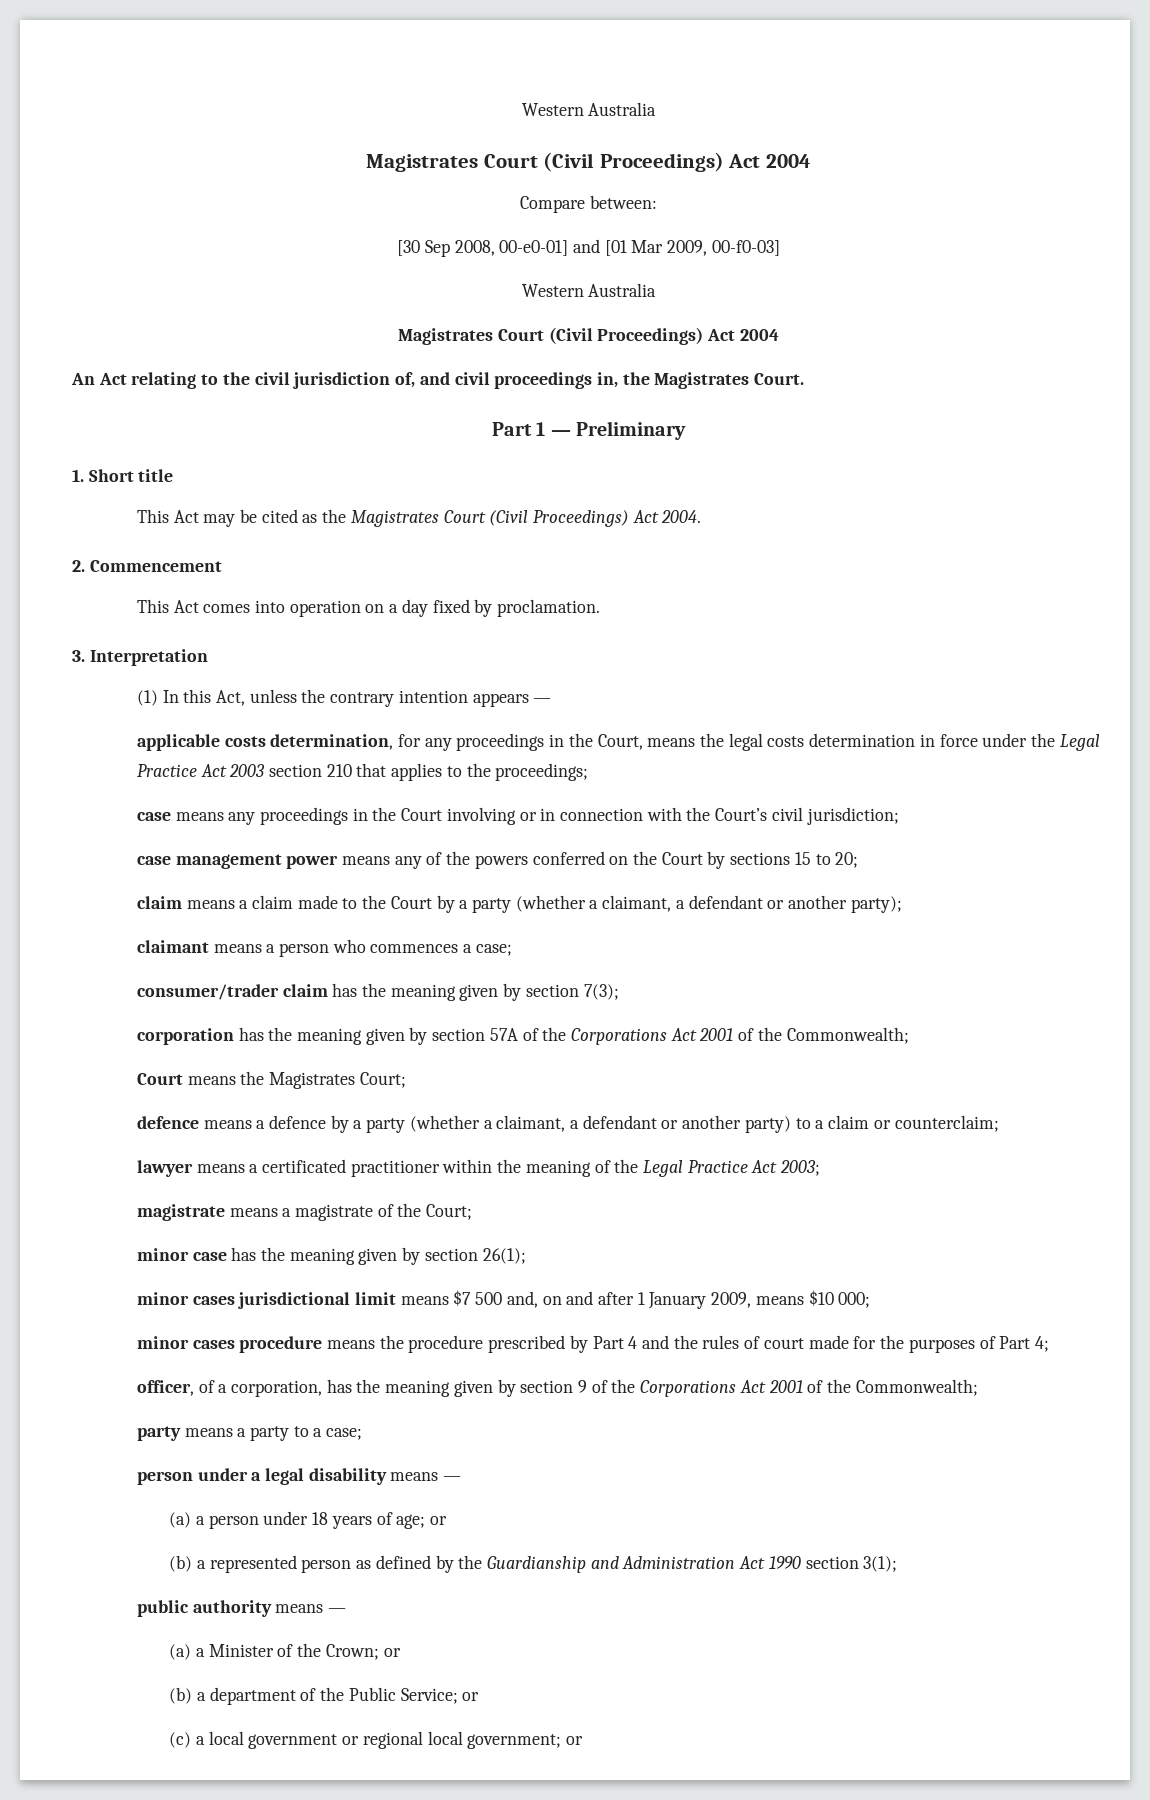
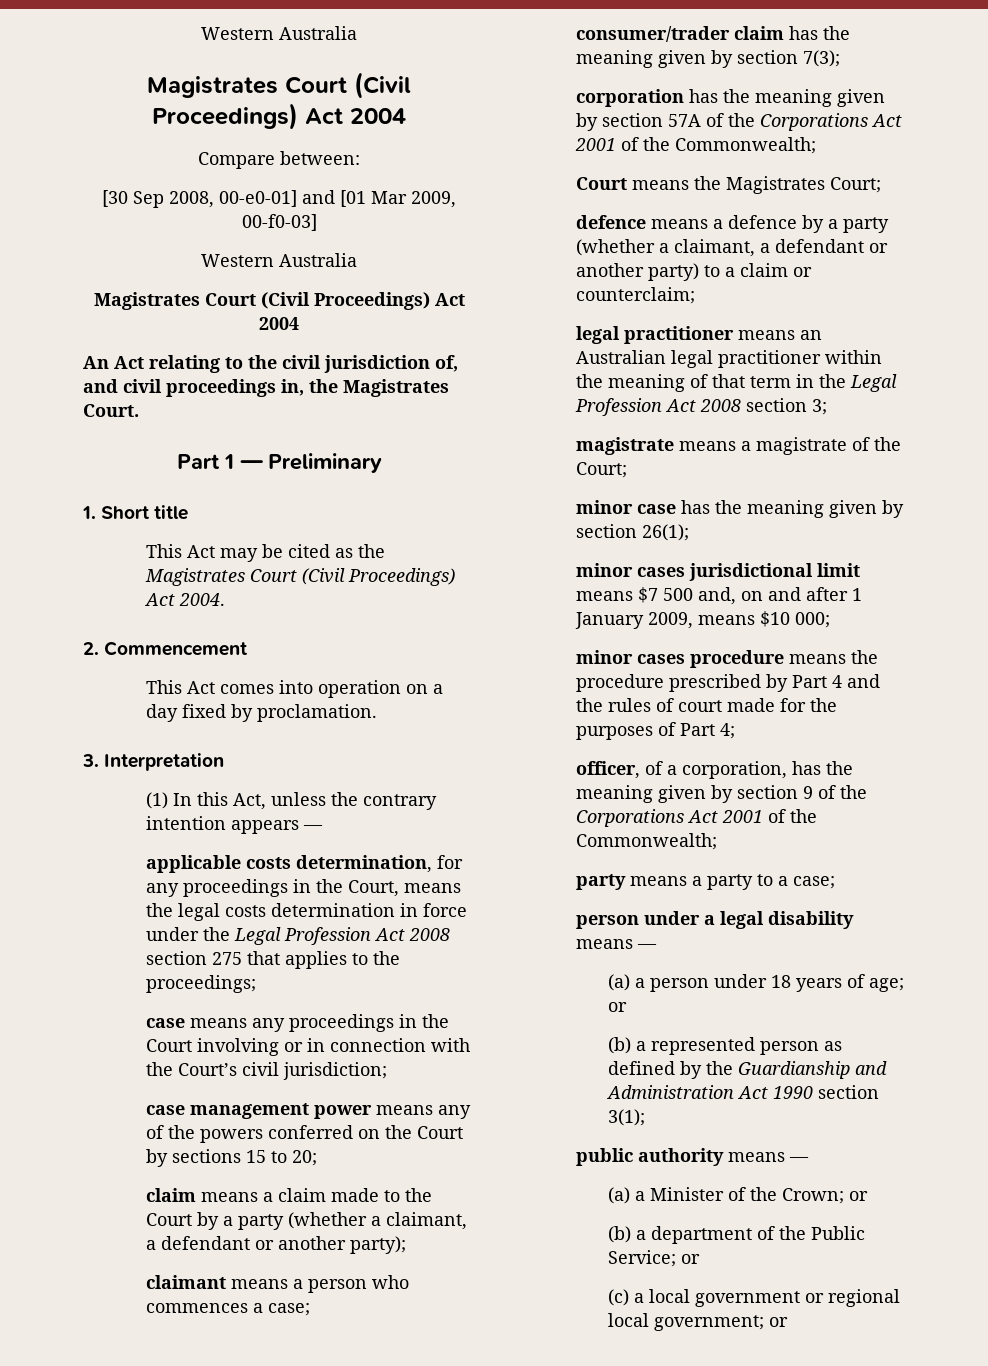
- applicable costs determination, for any proceedings in the Court, means the legal costs determination in force under the Legal Practice Act 2003 section 210 that applies to the proceedings;
+ applicable costs determination, for any proceedings in the Court, means the legal costs determination in force under the Legal Profession Act 2008 section 275 that applies to the proceedings;
- lawyer means a certificated practitioner within the meaning of the Legal Practice Act 2003;
+ legal practitioner means an Australian legal practitioner within the meaning of that term in the Legal Profession Act 2008 section 3;

